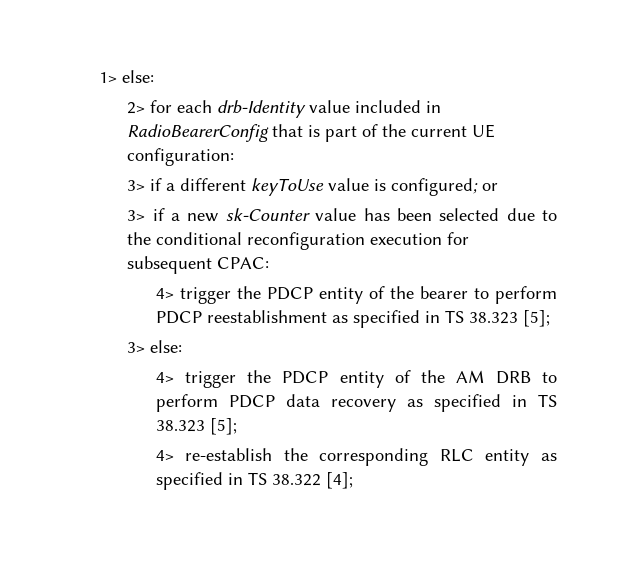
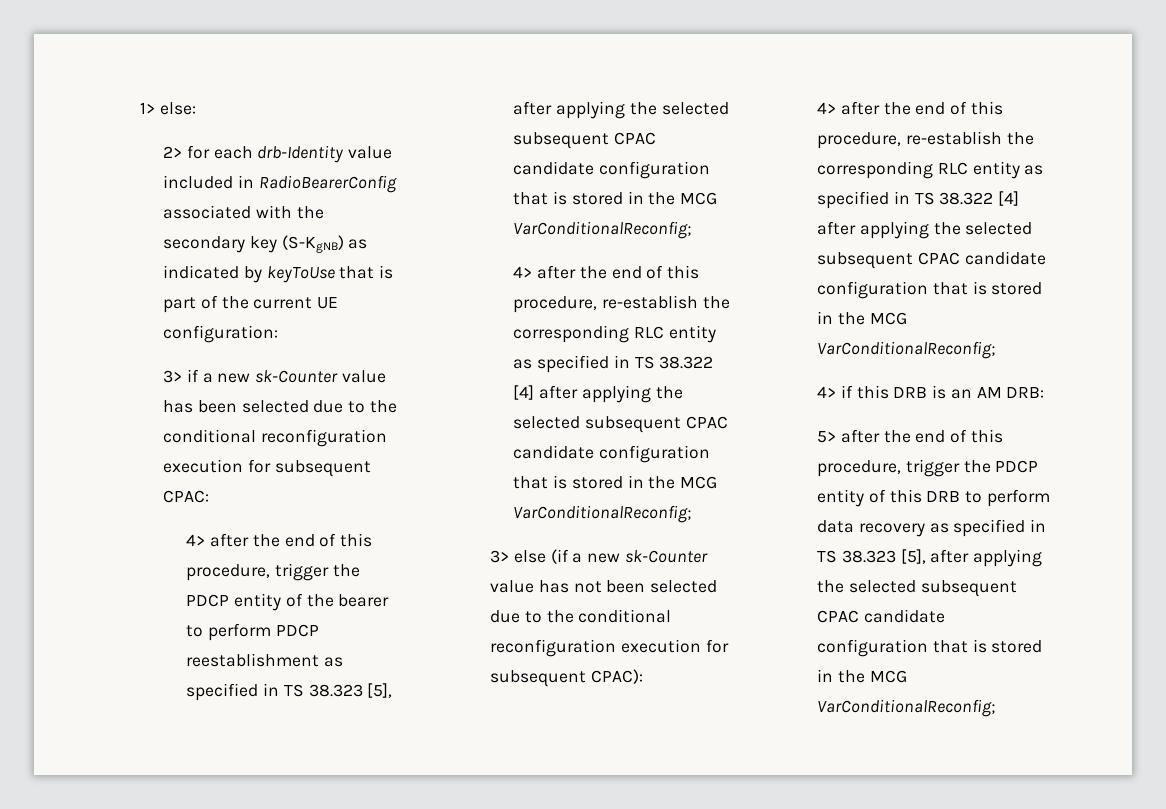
- 2> for each drb-Identity value included in RadioBearerConfig that is part of the current UE configuration:
+ 2> for each drb-Identity value included in RadioBearerConfig associated with the secondary key (S-KgNB) as indicated by keyToUse that is part of the current UE configuration:
- 3> if a different keyToUse value is configured; or
- 4> trigger the PDCP entity of the bearer to perform PDCP reestablishment as specified in TS 38.323 [5];
- 3> else:
- 4> trigger the PDCP entity of the AM DRB to perform PDCP data recovery as specified in TS 38.323 [5];
- 4> re-establish the corresponding RLC entity as specified in TS 38.322 [4];
+ 4> after the end of this procedure, trigger the PDCP entity of the bearer to perform PDCP reestablishment as specified in TS 38.323 [5], after applying the selected subsequent CPAC candidate configuration that is stored in the MCG VarConditionalReconfig;
+ 4> after the end of this procedure, re-establish the corresponding RLC entity as specified in TS 38.322 [4] after applying the selected subsequent CPAC candidate configuration that is stored in the MCG VarConditionalReconfig;
+ 3> else (if a new sk-Counter value has not been selected due to the conditional reconfiguration execution for subsequent CPAC):
+ 4> after the end of this procedure, re-establish the corresponding RLC entity as specified in TS 38.322 [4] after applying the selected subsequent CPAC candidate configuration that is stored in the MCG VarConditionalReconfig;
+ 4> if this DRB is an AM DRB:
+ 5> after the end of this procedure, trigger the PDCP entity of this DRB to perform data recovery as specified in TS 38.323 [5], after applying the selected subsequent CPAC candidate configuration that is stored in the MCG VarConditionalReconfig;

